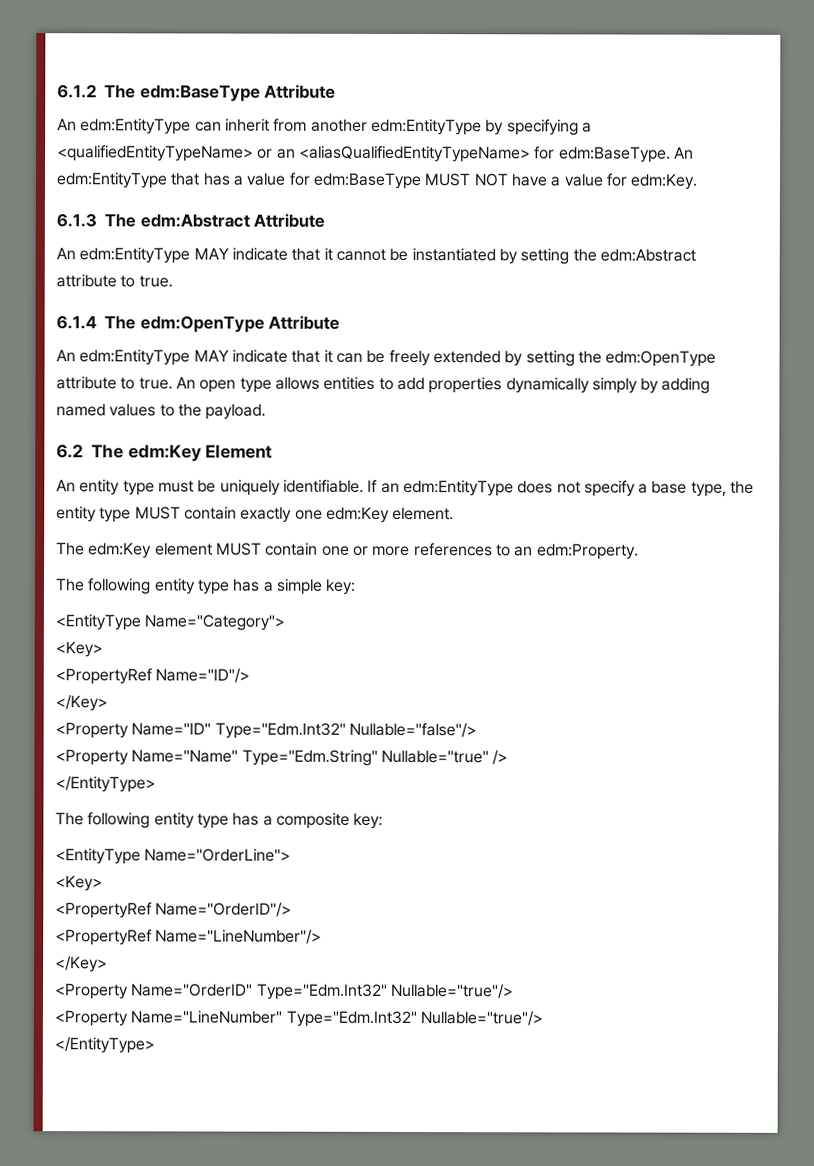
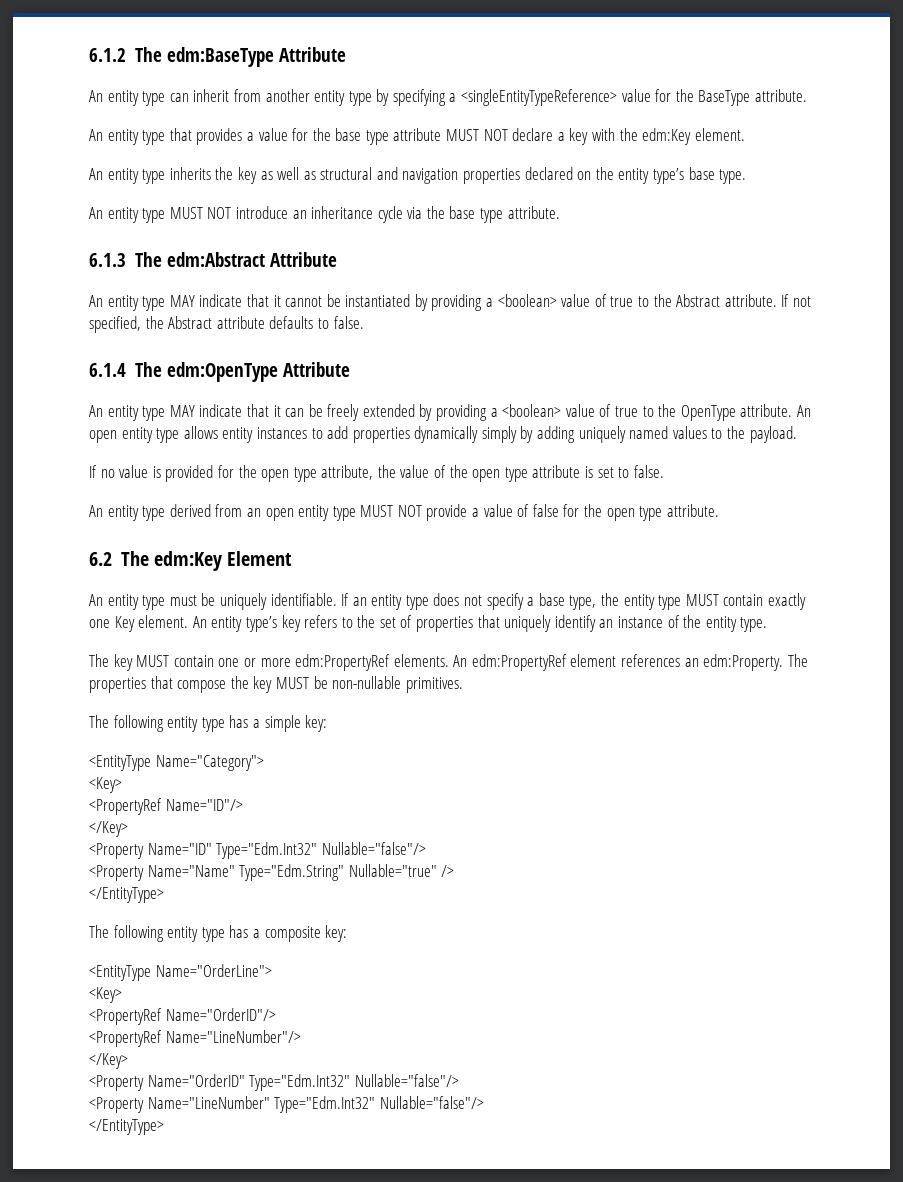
- An edm:EntityType can inherit from another edm:EntityType by specifying a <qualifiedEntityTypeName> or an <aliasQualifiedEntityTypeName> for edm:BaseType. An edm:EntityType that has a value for edm:BaseType MUST NOT have a value for edm:Key.
+ An entity type can inherit from another entity type by specifying a <singleEntityTypeReference> value for the BaseType attribute.
+ An entity type that provides a value for the base type attribute MUST NOT declare a key with the edm:Key element.
+ An entity type inherits the key as well as structural and navigation properties declared on the entity type’s base type.
+ An entity type MUST NOT introduce an inheritance cycle via the base type attribute.
- An edm:EntityType MAY indicate that it cannot be instantiated by setting the edm:Abstract attribute to true.
+ An entity type MAY indicate that it cannot be instantiated by providing a <boolean> value of true to the Abstract attribute. If not specified, the Abstract attribute defaults to false.
- An edm:EntityType MAY indicate that it can be freely extended by setting the edm:OpenType attribute to true.
+ An entity type MAY indicate that it can be freely extended by providing a <boolean> value of true to the OpenType attribute.
- An open type allows entities to add properties dynamically simply by adding named values to the payload.
+ An open entity type allows entity instances to add properties dynamically simply by adding uniquely named values to the payload.
+ If no value is provided for the open type attribute, the value of the open type attribute is set to false.
+ An entity type derived from an open entity type MUST NOT provide a value of false for the open type attribute.
- If an edm:EntityType does not specify a base type, the entity type MUST contain exactly one edm:Key element.
- The edm:Key element MUST contain one or more references to an edm:Property.
+ If an entity type does not specify a base type, the entity type MUST contain exactly one Key element. An entity type’s key refers to the set of properties that uniquely identify an instance of the entity type.
+ The key MUST contain one or more edm:PropertyRef elements. An edm:PropertyRef element references an edm:Property. The properties that compose the key MUST be non-nullable primitives.
- <Property Name="OrderID" Type="Edm.Int32" Nullable="true"/>
+ <Property Name="OrderID" Type="Edm.Int32" Nullable="false"/>
- <Property Name="LineNumber" Type="Edm.Int32" Nullable="true"/>
+ <Property Name="LineNumber" Type="Edm.Int32" Nullable="false"/>

